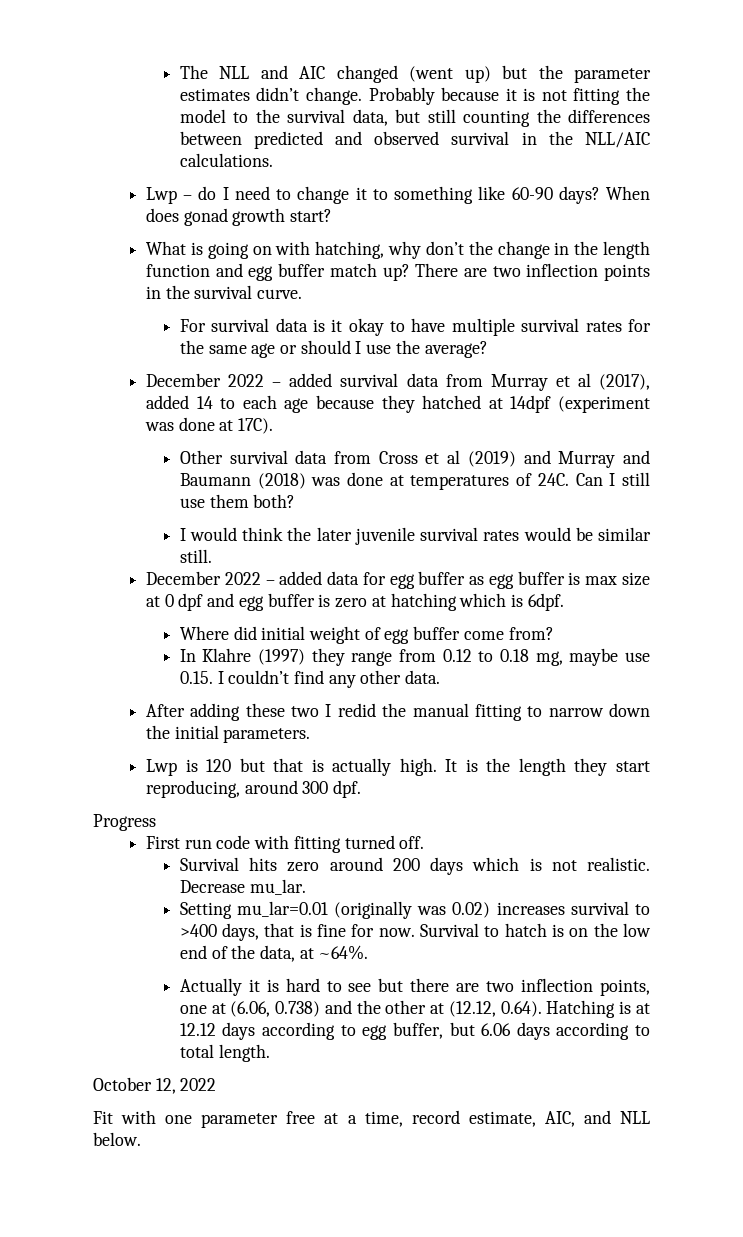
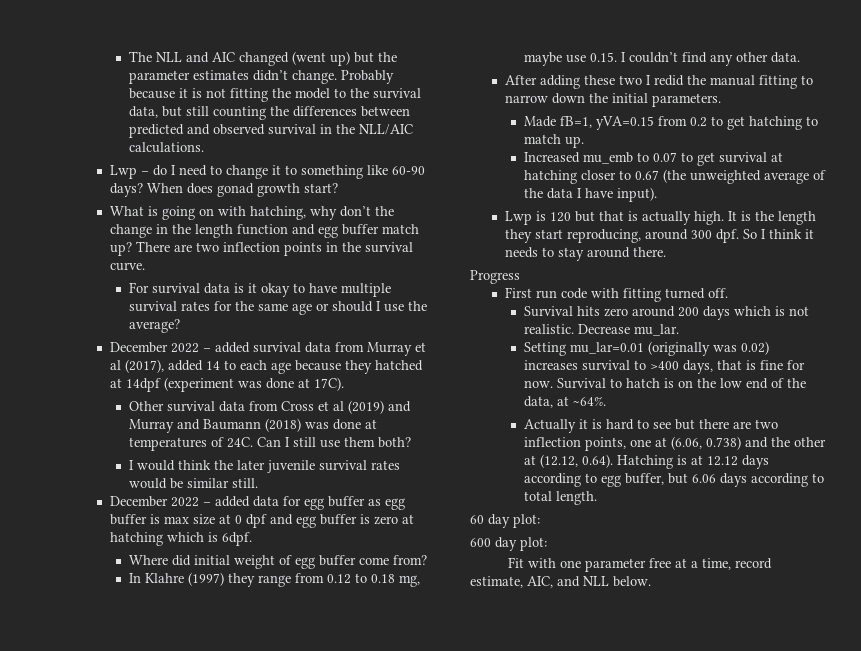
+ Made fB=1, yVA=0.15 from 0.2 to get hatching to match up.
+ Increased mu_emb to 0.07 to get survival at hatching closer to 0.67 (the unweighted average of the data I have input).
+ So I think it needs to stay around there.
- October 12, 2022
+ 60 day plot:
+ 600 day plot:

